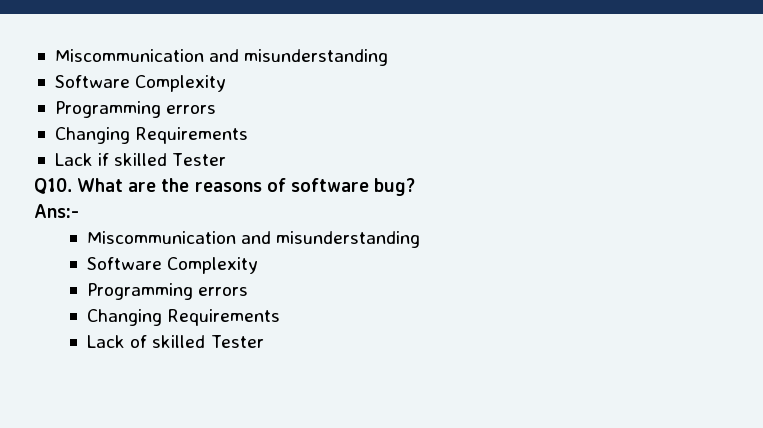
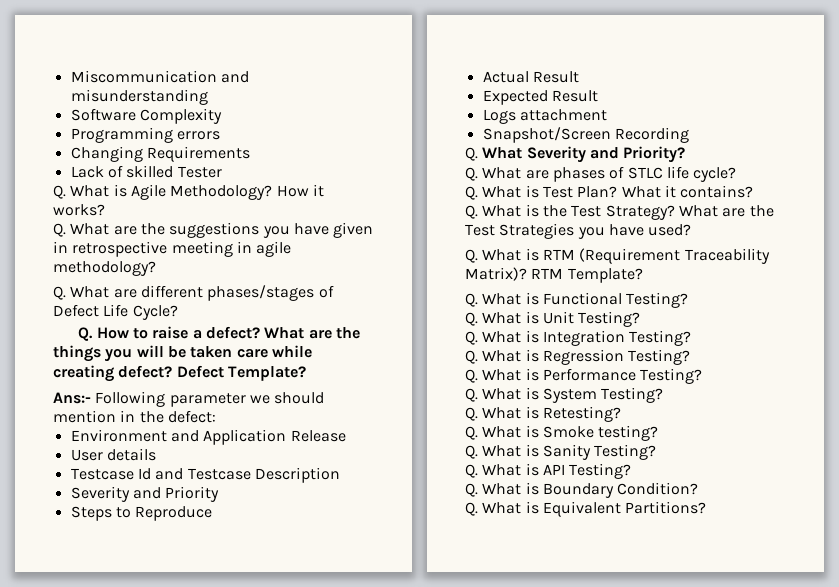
- Lack if skilled Tester
- Q10. What are the reasons of software bug?
- Ans:-
- Miscommunication and misunderstanding
- Software Complexity
- Programming errors
- Changing Requirements
  Lack of skilled Tester
+ Q. What is Agile Methodology? How it works?
+ Q. What are the suggestions you have given in retrospective meeting in agile methodology?
+ Q. What are different phases/stages of Defect Life Cycle?
+ Q. How to raise a defect? What are the things you will be taken care while creating defect? Defect Template?
+ Ans:- Following parameter we should mention in the defect:
+ Environment and Application Release
+ User details
+ Testcase Id and Testcase Description
+ Severity and Priority
+ Steps to Reproduce
+ Actual Result
+ Expected Result
+ Logs attachment
+ Snapshot/Screen Recording
+ Q. What Severity and Priority?
+ Q. What are phases of STLC life cycle?
+ Q. What is Test Plan? What it contains?
+ Q. What is the Test Strategy? What are the Test Strategies you have used?
+ Q. What is RTM (Requirement Traceability Matrix)? RTM Template?
+ Q. What is Functional Testing?
+ Q. What is Unit Testing?
+ Q. What is Integration Testing?
+ Q. What is Regression Testing?
+ Q. What is Performance Testing?
+ Q. What is System Testing?
+ Q. What is Retesting?
+ Q. What is Smoke testing?
+ Q. What is Sanity Testing?
+ Q. What is API Testing?
+ Q. What is Boundary Condition?
+ Q. What is Equivalent Partitions?

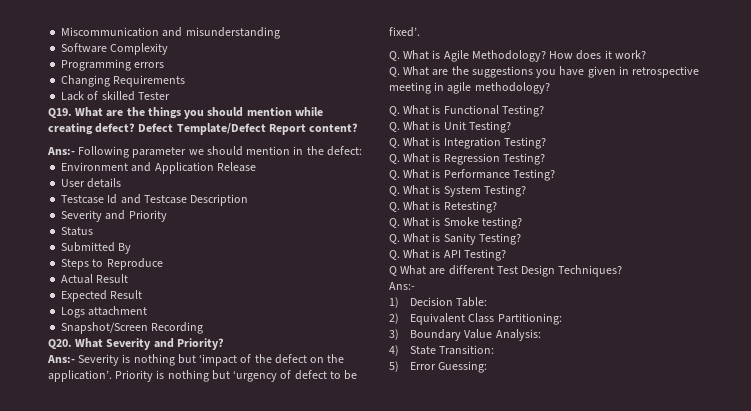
- Q. What is Agile Methodology? How it works?
- Q. What are the suggestions you have given in retrospective meeting in agile methodology?
- Q. What are different phases/stages of Defect Life Cycle?
- Q. How to raise a defect? What are the things you will be taken care while creating defect?
+ Q19. What are the things you should mention while creating defect?
- Defect Template?
+ Defect Template/Defect Report content?
+ Status
+ Submitted By
- Q. What Severity and Priority?
+ Q20. What Severity and Priority?
- Q. What are phases of STLC life cycle?
- Q. What is Test Plan? What it contains?
- Q. What is the Test Strategy? What are the Test Strategies you have used?
- Q. What is RTM (Requirement Traceability Matrix)? RTM Template?
+ Ans:- Severity is nothing but ‘impact of the defect on the application’. Priority is nothing but ‘urgency of defect to be fixed’.
+ Q. What is Agile Methodology? How does it work?
+ Q. What are the suggestions you have given in retrospective meeting in agile methodology?
- Q. What is Boundary Condition?
- Q. What is Equivalent Partitions?
+ Q What are different Test Design Techniques?
+ Ans:-
+ 1) Decision Table:
+ 2) Equivalent Class Partitioning:
+ 3) Boundary Value Analysis:
+ 4) State Transition:
+ 5) Error Guessing:

